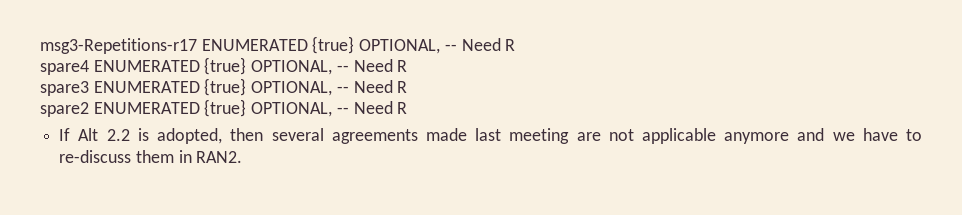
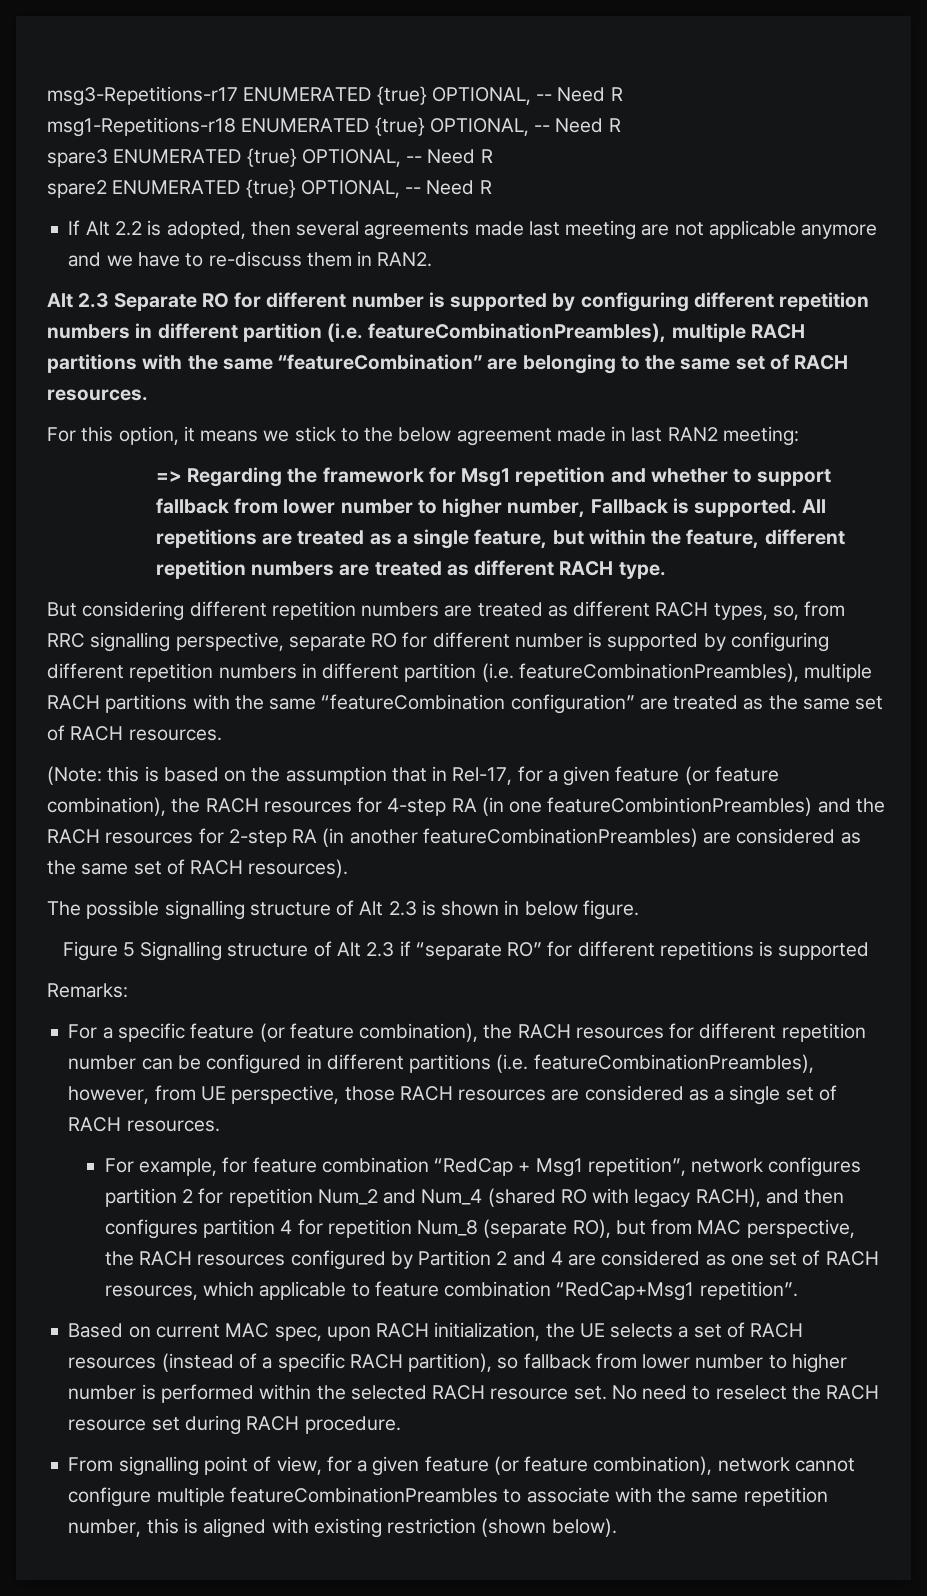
- spare4 ENUMERATED {true} OPTIONAL, -- Need R
+ msg1-Repetitions-r18 ENUMERATED {true} OPTIONAL, -- Need R
+ Alt 2.3 Separate RO for different number is supported by configuring different repetition numbers in different partition (i.e. featureCombinationPreambles), multiple RACH partitions with the same “featureCombination” are belonging to the same set of RACH resources.
+ For this option, it means we stick to the below agreement made in last RAN2 meeting:
+ => Regarding the framework for Msg1 repetition and whether to support fallback from lower number to higher number, Fallback is supported. All repetitions are treated as a single feature, but within the feature, different repetition numbers are treated as different RACH type.
+ But considering different repetition numbers are treated as different RACH types, so, from RRC signalling perspective, separate RO for different number is supported by configuring different repetition numbers in different partition (i.e. featureCombinationPreambles), multiple RACH partitions with the same “featureCombination configuration” are treated as the same set of RACH resources.
+ (Note: this is based on the assumption that in Rel-17, for a given feature (or feature combination), the RACH resources for 4-step RA (in one featureCombintionPreambles) and the RACH resources for 2-step RA (in another featureCombinationPreambles) are considered as the same set of RACH resources).
+ The possible signalling structure of Alt 2.3 is shown in below figure.
+ Figure 5 Signalling structure of Alt 2.3 if “separate RO” for different repetitions is supported
+ Remarks:
+ For a specific feature (or feature combination), the RACH resources for different repetition number can be configured in different partitions (i.e. featureCombinationPreambles), however, from UE perspective, those RACH resources are considered as a single set of RACH resources.
+ For example, for feature combination “RedCap + Msg1 repetition”, network configures partition 2 for repetition Num_2 and Num_4 (shared RO with legacy RACH), and then configures partition 4 for repetition Num_8 (separate RO), but from MAC perspective, the RACH resources configured by Partition 2 and 4 are considered as one set of RACH resources, which applicable to feature combination “RedCap+Msg1 repetition”.
+ Based on current MAC spec, upon RACH initialization, the UE selects a set of RACH resources (instead of a specific RACH partition), so fallback from lower number to higher number is performed within the selected RACH resource set. No need to reselect the RACH resource set during RACH procedure.
+ From signalling point of view, for a given feature (or feature combination), network cannot configure multiple featureCombinationPreambles to associate with the same repetition number, this is aligned with existing restriction (shown below).

